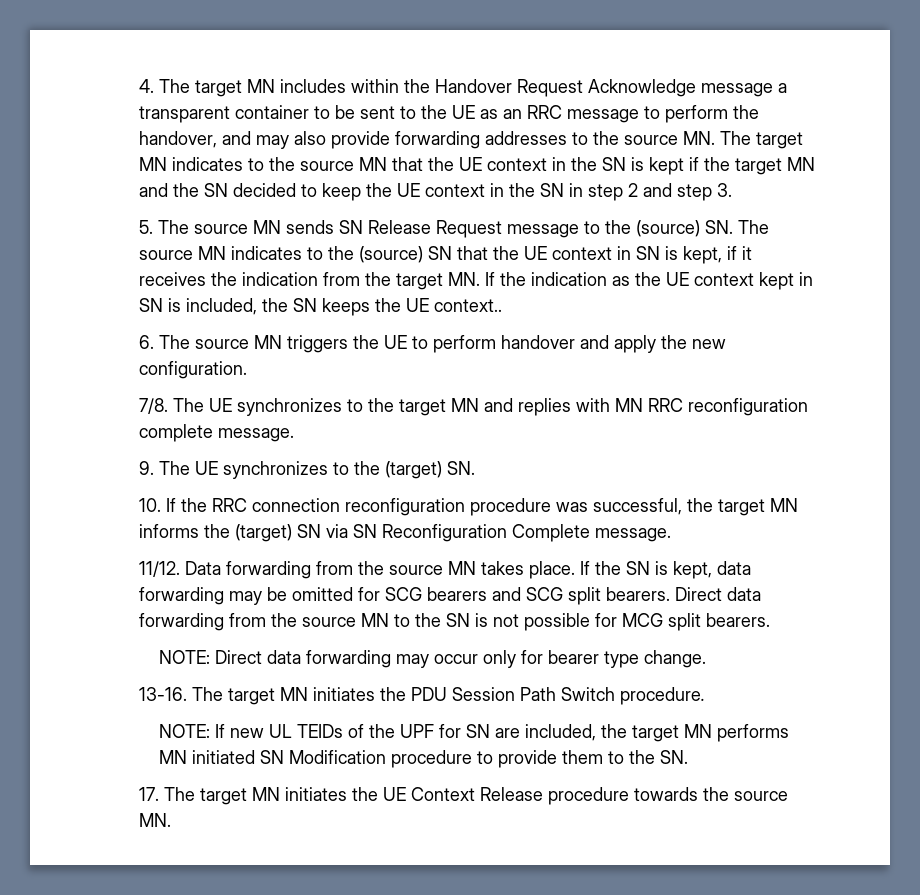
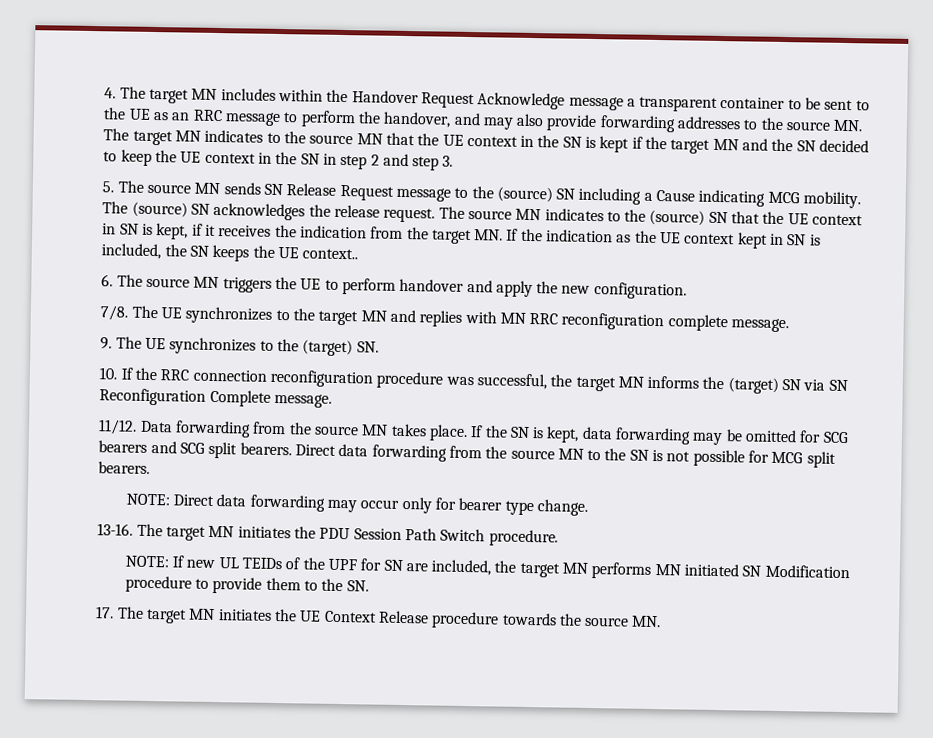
- 5. The source MN sends SN Release Request message to the (source) SN. The source MN indicates to the (source) SN that the UE context in SN is kept, if it receives the indication from the target MN. If the indication as the UE context kept in SN is included, the SN keeps the UE context..
+ 5. The source MN sends SN Release Request message to the (source) SN including a Cause indicating MCG mobility. The (source) SN acknowledges the release request. The source MN indicates to the (source) SN that the UE context in SN is kept, if it receives the indication from the target MN. If the indication as the UE context kept in SN is included, the SN keeps the UE context..

